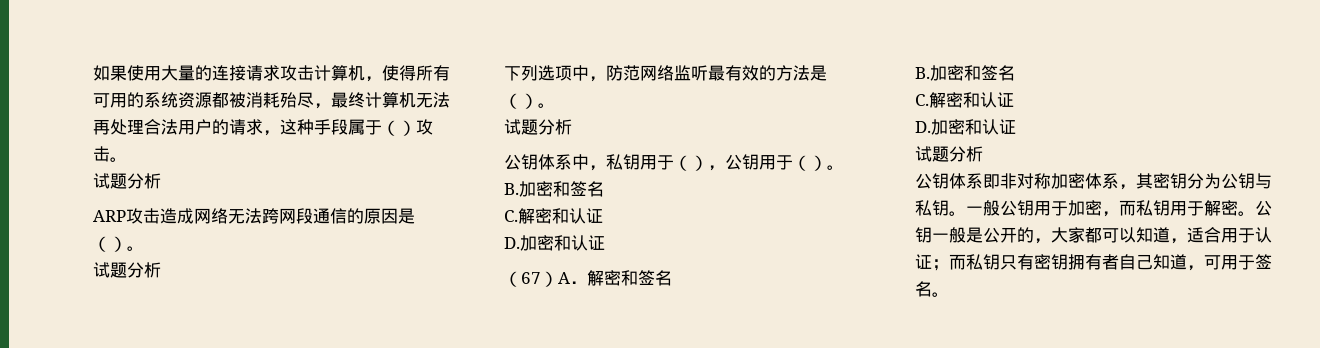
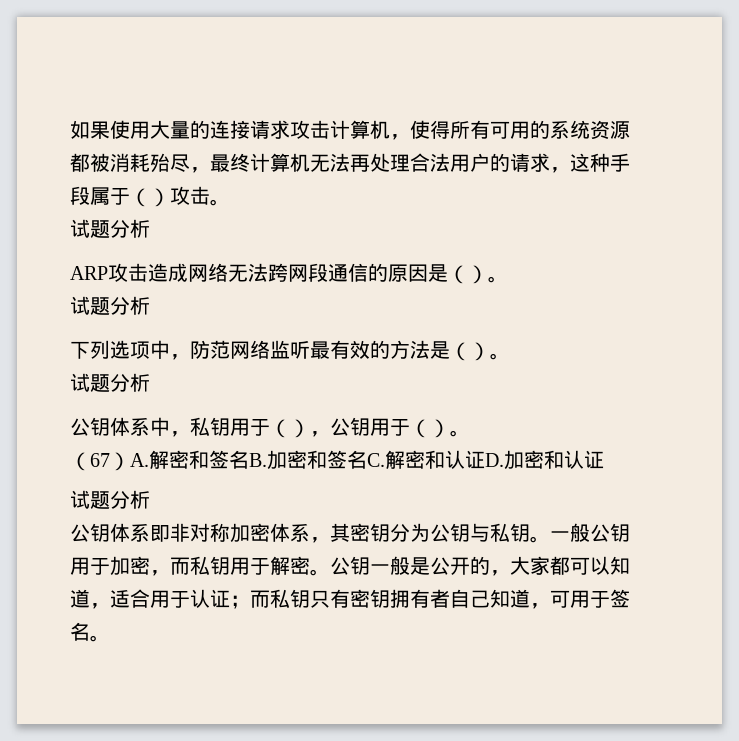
  公钥体系中，私钥用于（），公钥用于（）。
- B.加密和签名
- C.解密和认证
- D.加密和认证
- （67）A．解密和签名
- B.加密和签名
- C.解密和认证
- D.加密和认证
+ （67）A.解密和签名B.加密和签名C.解密和认证D.加密和认证

